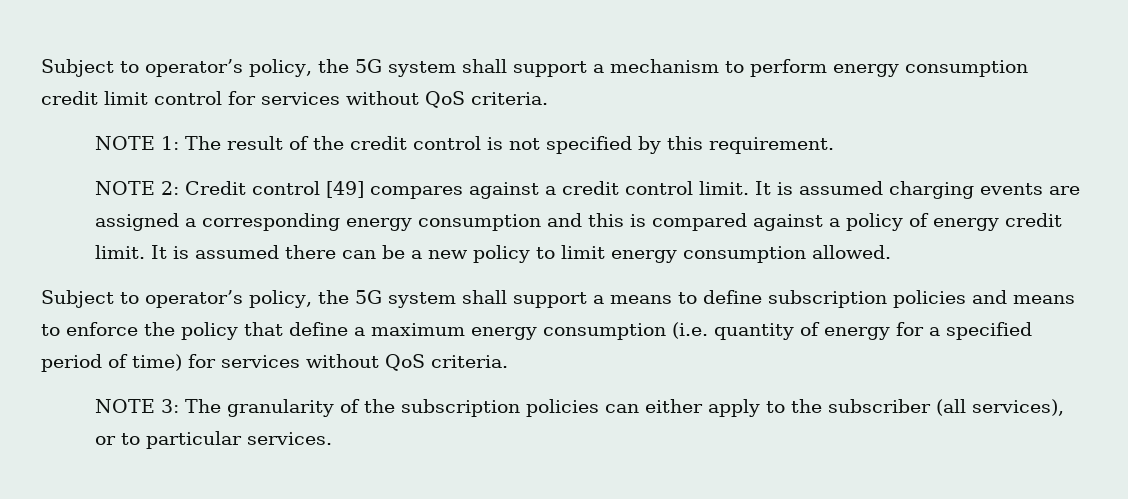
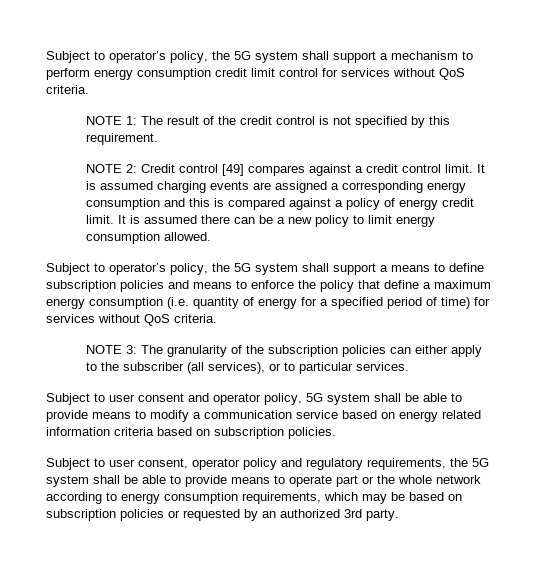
+ Subject to user consent and operator policy, 5G system shall be able to provide means to modify a communication service based on energy related information criteria based on subscription policies.
+ Subject to user consent, operator policy and regulatory requirements, the 5G system shall be able to provide means to operate part or the whole network according to energy consumption requirements, which may be based on subscription policies or requested by an authorized 3rd party.

